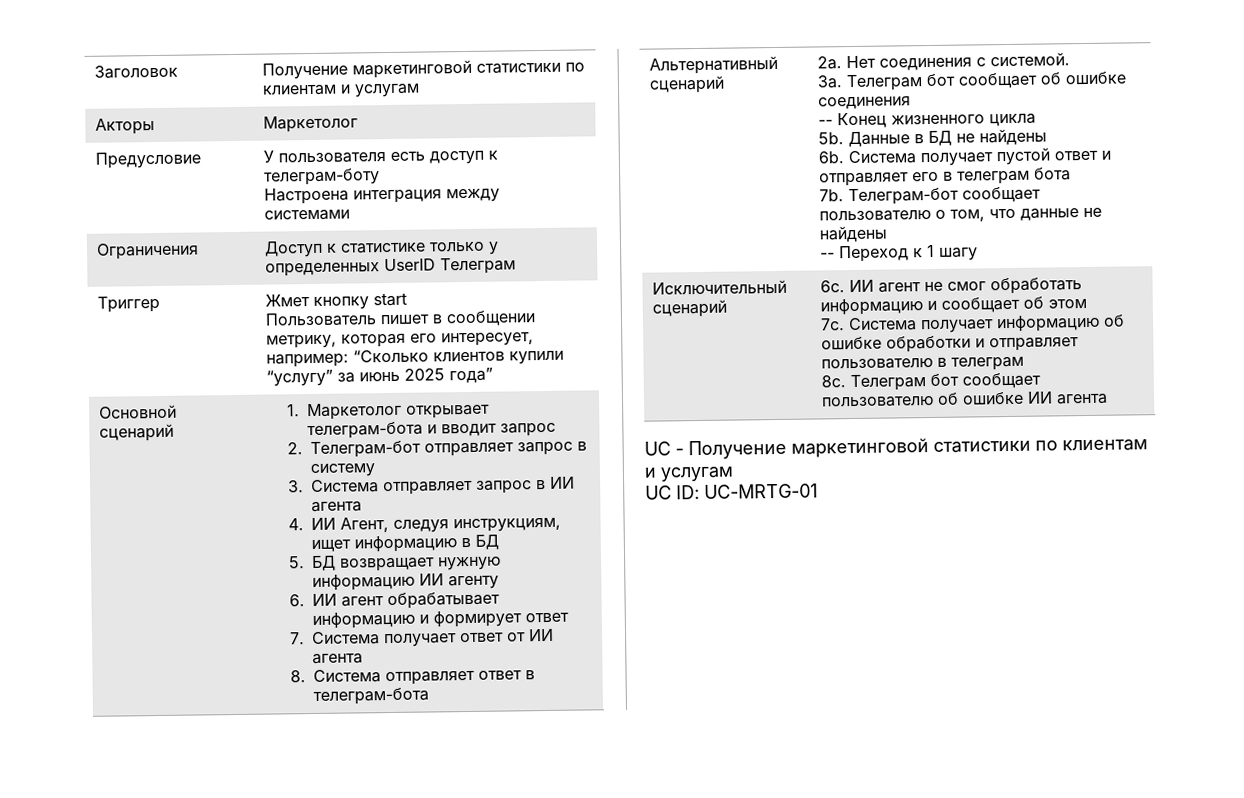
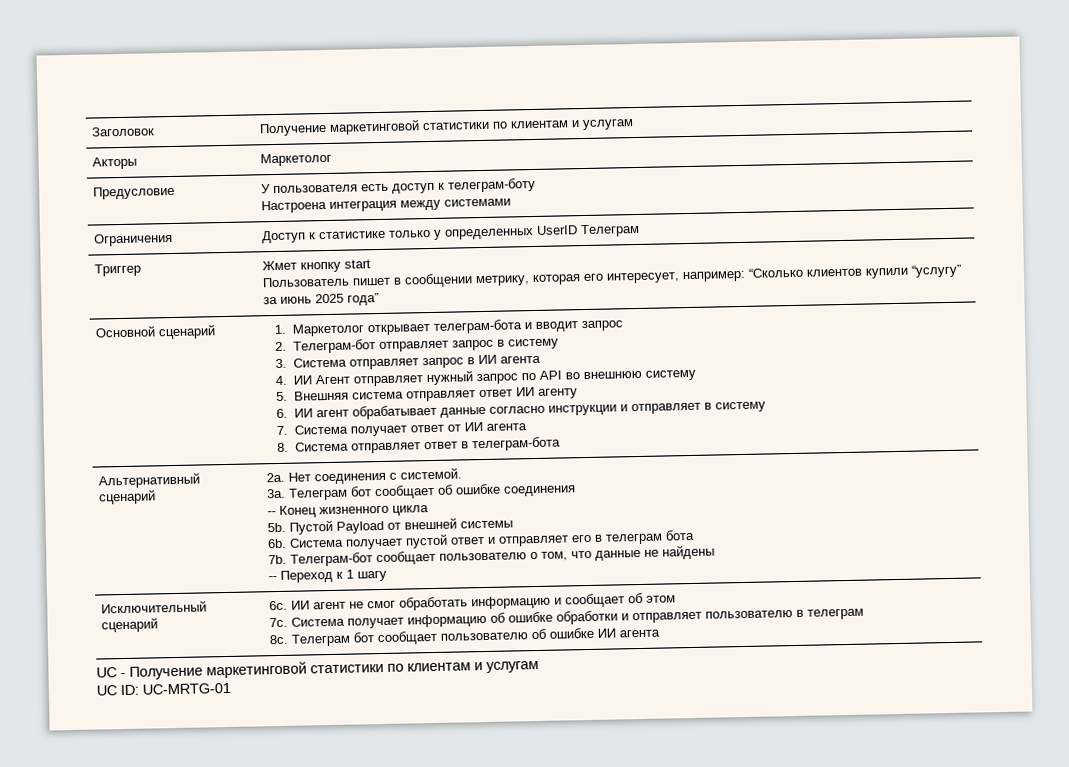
- 4. ИИ Агент, следуя инструкциям, ищет информацию в БД
- 5. БД возвращает нужную информацию ИИ агенту
+ 4. ИИ Агент отправляет нужный запрос по API во внешнюю систему
+ 5. Внешняя система отправляет ответ ИИ агенту
- 6. ИИ агент обрабатывает информацию и формирует ответ
+ 6. ИИ агент обрабатывает данные согласно инструкции и отправляет в систему
- Данные в БД не найдены
+ Пустой Payload от внешней системы

